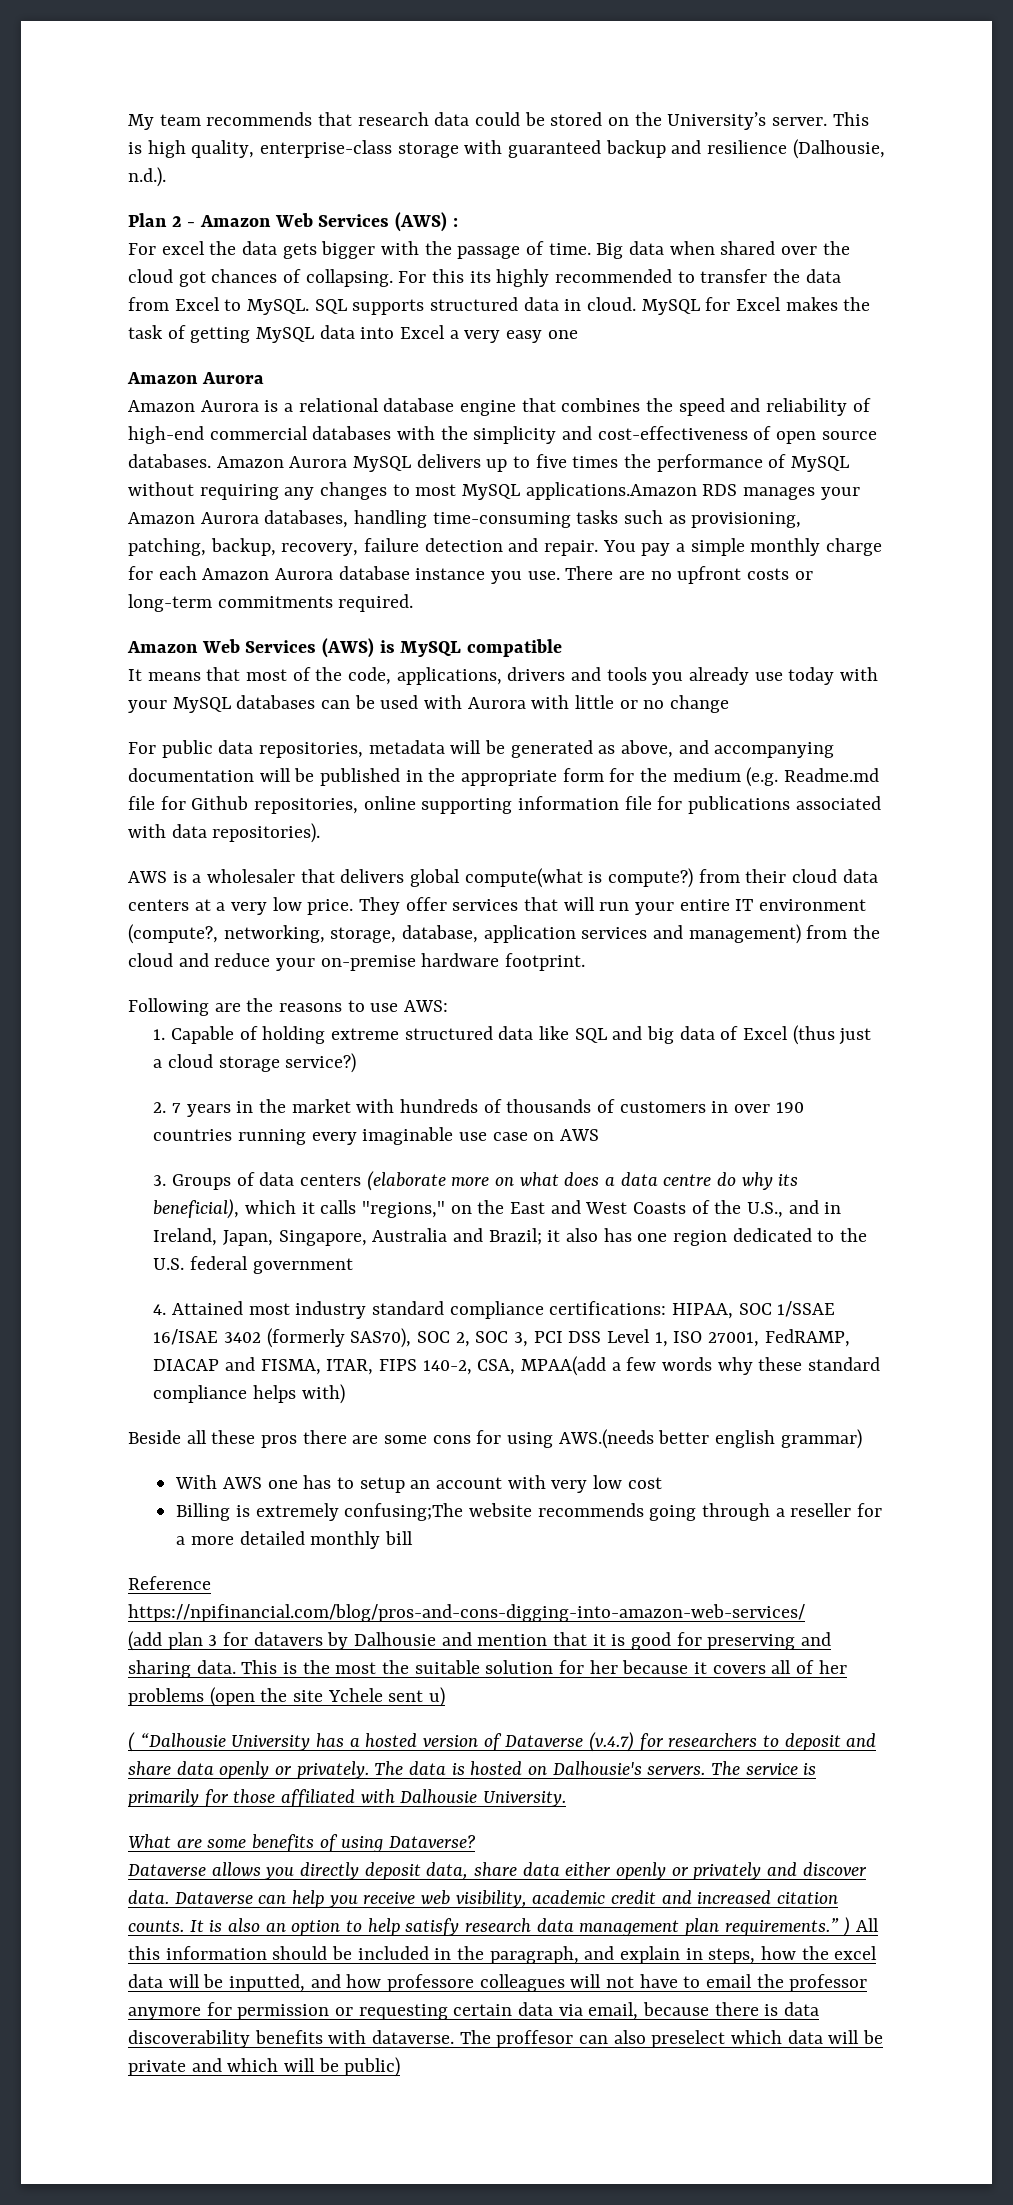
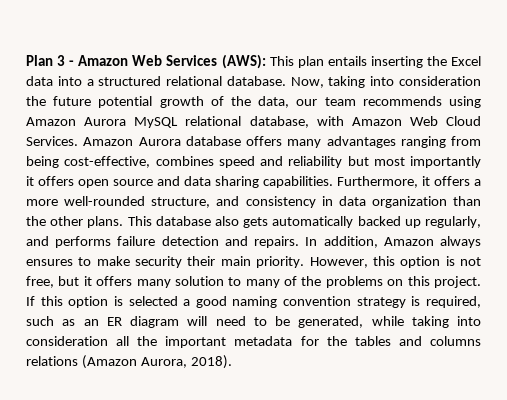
- My team recommends that research data could be stored on the University’s server. This is high quality, enterprise-class storage with guaranteed backup and resilience (Dalhousie, n.d.).
- Plan 2 - Amazon Web Services (AWS) :
- For excel the data gets bigger with the passage of time. Big data when shared over the cloud got chances of collapsing. For this its highly recommended to transfer the data from Excel to MySQL. SQL supports structured data in cloud. MySQL for Excel makes the task of getting MySQL data into Excel a very easy one
- Amazon Aurora
- Amazon Aurora is a relational database engine that combines the speed and reliability of high-end commercial databases with the simplicity and cost-effectiveness of open source databases. Amazon Aurora MySQL delivers up to five times the performance of MySQL without requiring any changes to most MySQL applications.Amazon RDS manages your Amazon Aurora databases, handling time-consuming tasks such as provisioning, patching, backup, recovery, failure detection and repair. You pay a simple monthly charge for each Amazon Aurora database instance you use. There are no upfront costs or long-term commitments required.
- Amazon Web Services (AWS) is MySQL compatible
- It means that most of the code, applications, drivers and tools you already use today with your MySQL databases can be used with Aurora with little or no change
- For public data repositories, metadata will be generated as above, and accompanying documentation will be published in the appropriate form for the medium (e.g. Readme.md file for Github repositories, online supporting information file for publications associated with data repositories).
- AWS is a wholesaler that delivers global compute(what is compute?) from their cloud data centers at a very low price. They offer services that will run your entire IT environment (compute?, networking, storage, database, application services and management) from the cloud and reduce your on-premise hardware footprint.
- Following are the reasons to use AWS:
- 1. Capable of holding extreme structured data like SQL and big data of Excel (thus just a cloud storage service?)
- 2. 7 years in the market with hundreds of thousands of customers in over 190 countries running every imaginable use case on AWS
- 3. Groups of data centers (elaborate more on what does a data centre do why its beneficial), which it calls "regions," on the East and West Coasts of the U.S., and in Ireland, Japan, Singapore, Australia and Brazil; it also has one region dedicated to the U.S. federal government
- 4. Attained most industry standard compliance certifications: HIPAA, SOC 1/SSAE 16/ISAE 3402 (formerly SAS70), SOC 2, SOC 3, PCI DSS Level 1, ISO 27001, FedRAMP, DIACAP and FISMA, ITAR, FIPS 140-2, CSA, MPAA(add a few words why these standard compliance helps with)
- Beside all these pros there are some cons for using AWS.(needs better english grammar)
- With AWS one has to setup an account with very low cost
- Billing is extremely confusing;The website recommends going through a reseller for a more detailed monthly bill
- Reference https://npifinancial.com/blog/pros-and-cons-digging-into-amazon-web-services/
- (add plan 3 for datavers by Dalhousie and mention that it is good for preserving and sharing data. This is the most the suitable solution for her because it covers all of her problems (open the site Ychele sent u)
- ( “Dalhousie University has a hosted version of Dataverse (v.4.7) for researchers to deposit and share data openly or privately. The data is hosted on Dalhousie's servers. The service is primarily for those affiliated with Dalhousie University.
- What are some benefits of using Dataverse?
- Dataverse allows you directly deposit data, share data either openly or privately and discover data. Dataverse can help you receive web visibility, academic credit and increased citation counts. It is also an option to help satisfy research data management plan requirements.” ) All this information should be included in the paragraph, and explain in steps, how the excel data will be inputted, and how professore colleagues will not have to email the professor anymore for permission or requesting certain data via email, because there is data discoverability benefits with dataverse. The proffesor can also preselect which data will be private and which will be public)
+ Plan 3 - Amazon Web Services (AWS): This plan entails inserting the Excel data into a structured relational database. Now, taking into consideration the future potential growth of the data, our team recommends using Amazon Aurora MySQL relational database, with Amazon Web Cloud Services. Amazon Aurora database offers many advantages ranging from being cost-effective, combines speed and reliability but most importantly it offers open source and data sharing capabilities. Furthermore, it offers a more well-rounded structure, and consistency in data organization than the other plans. This database also gets automatically backed up regularly, and performs failure detection and repairs. In addition, Amazon always ensures to make security their main priority. However, this option is not free, but it offers many solution to many of the problems on this project. If this option is selected a good naming convention strategy is required, such as an ER diagram will need to be generated, while taking into consideration all the important metadata for the tables and columns relations (Amazon Aurora, 2018).

